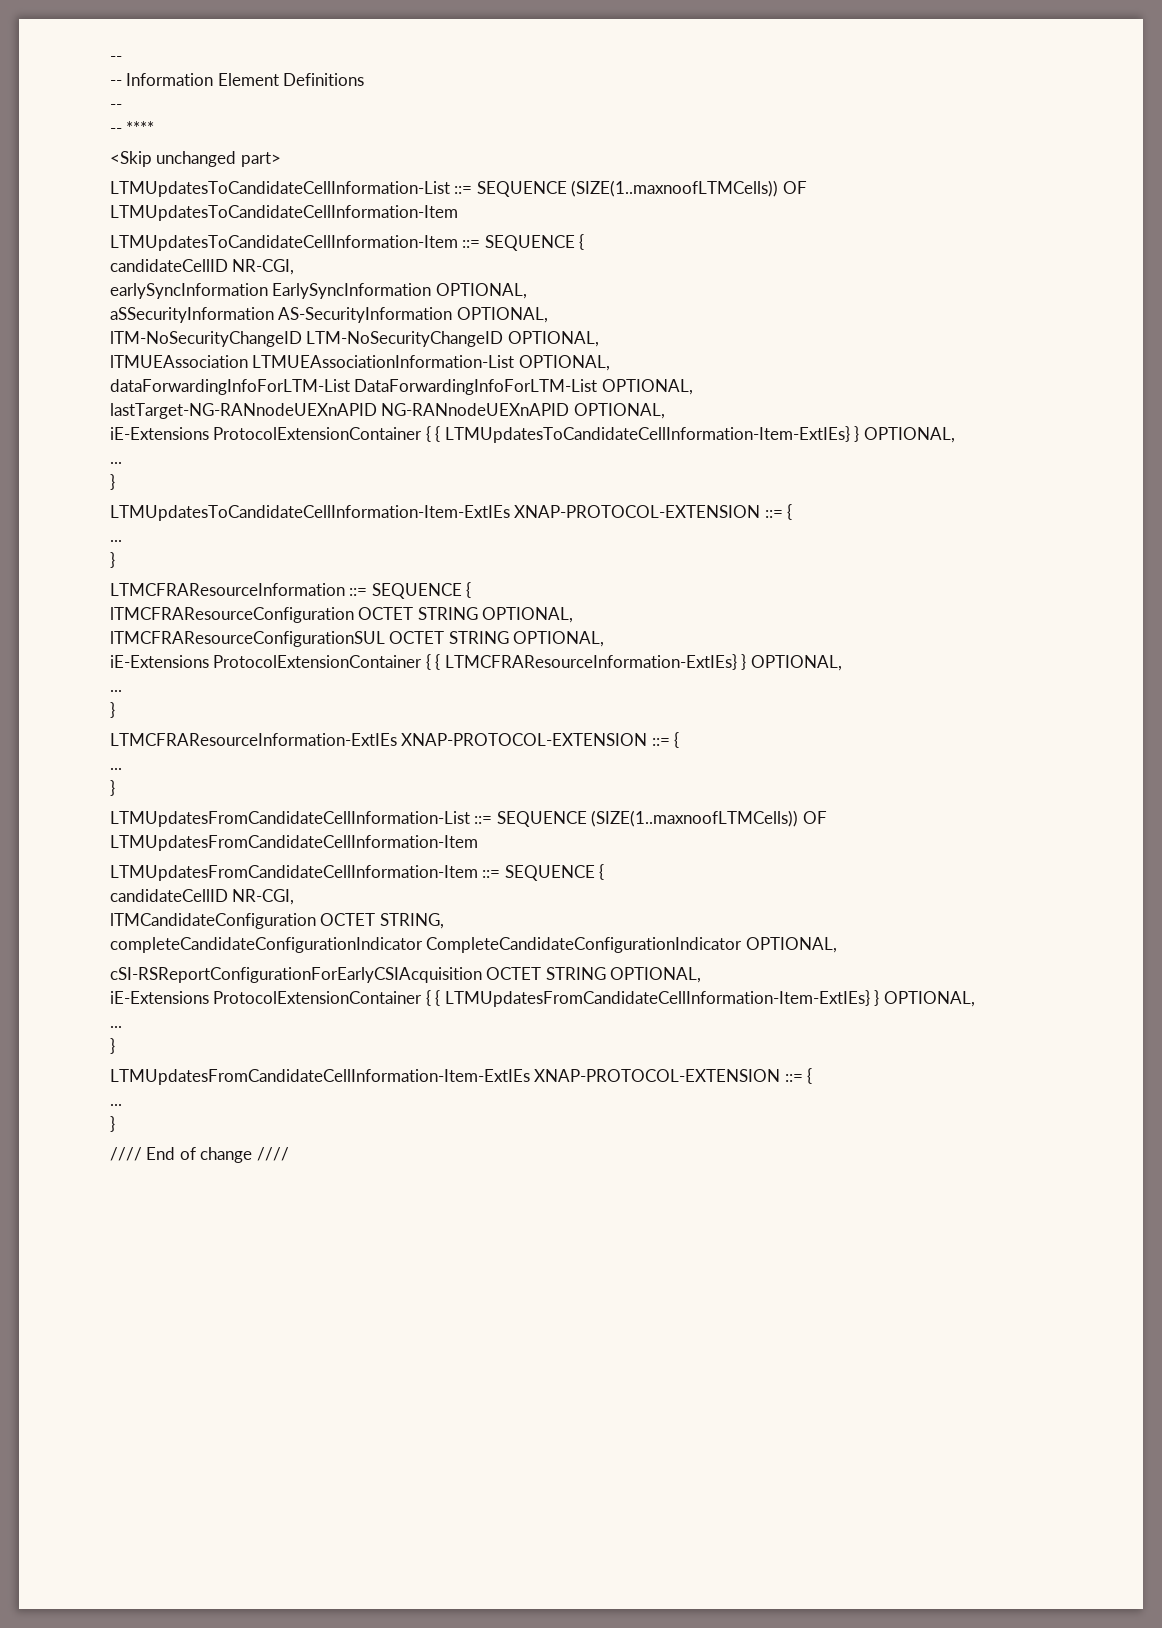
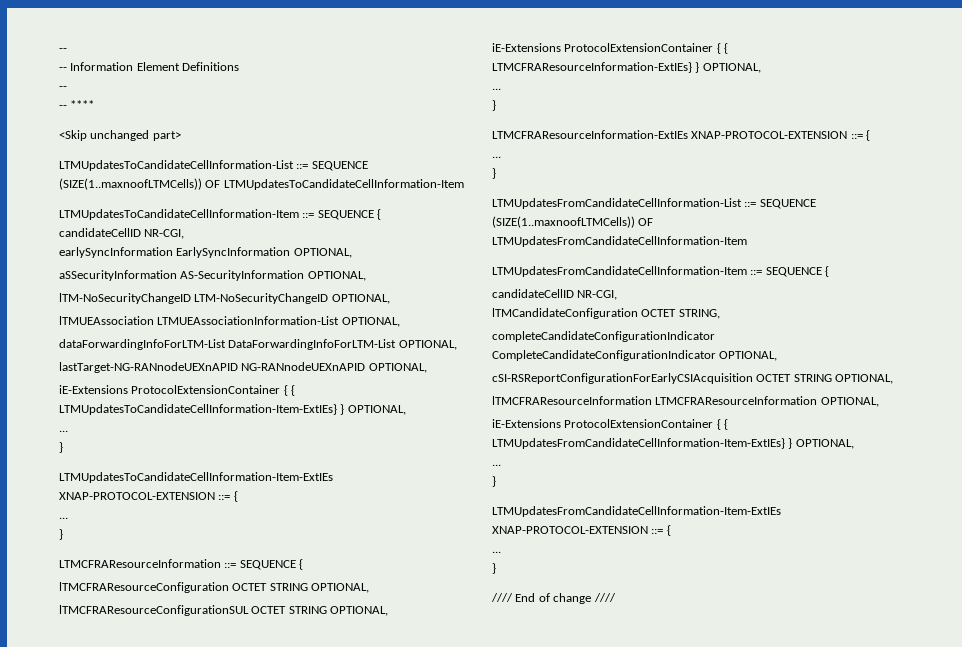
+ lTMCFRAResourceInformation LTMCFRAResourceInformation OPTIONAL,

